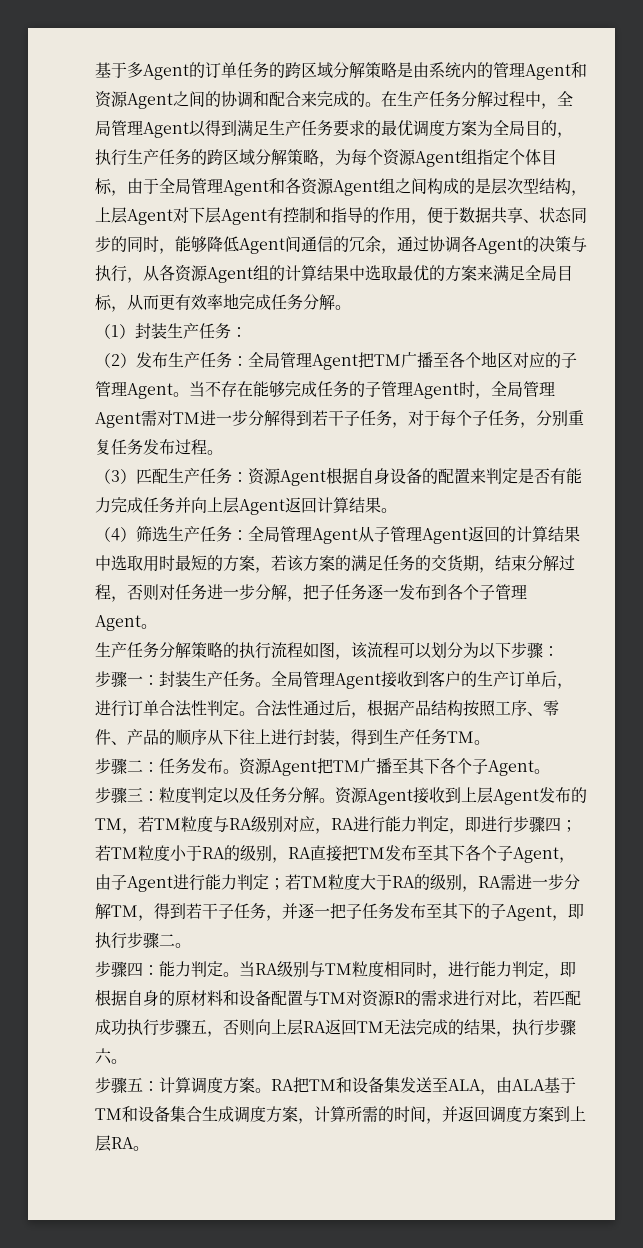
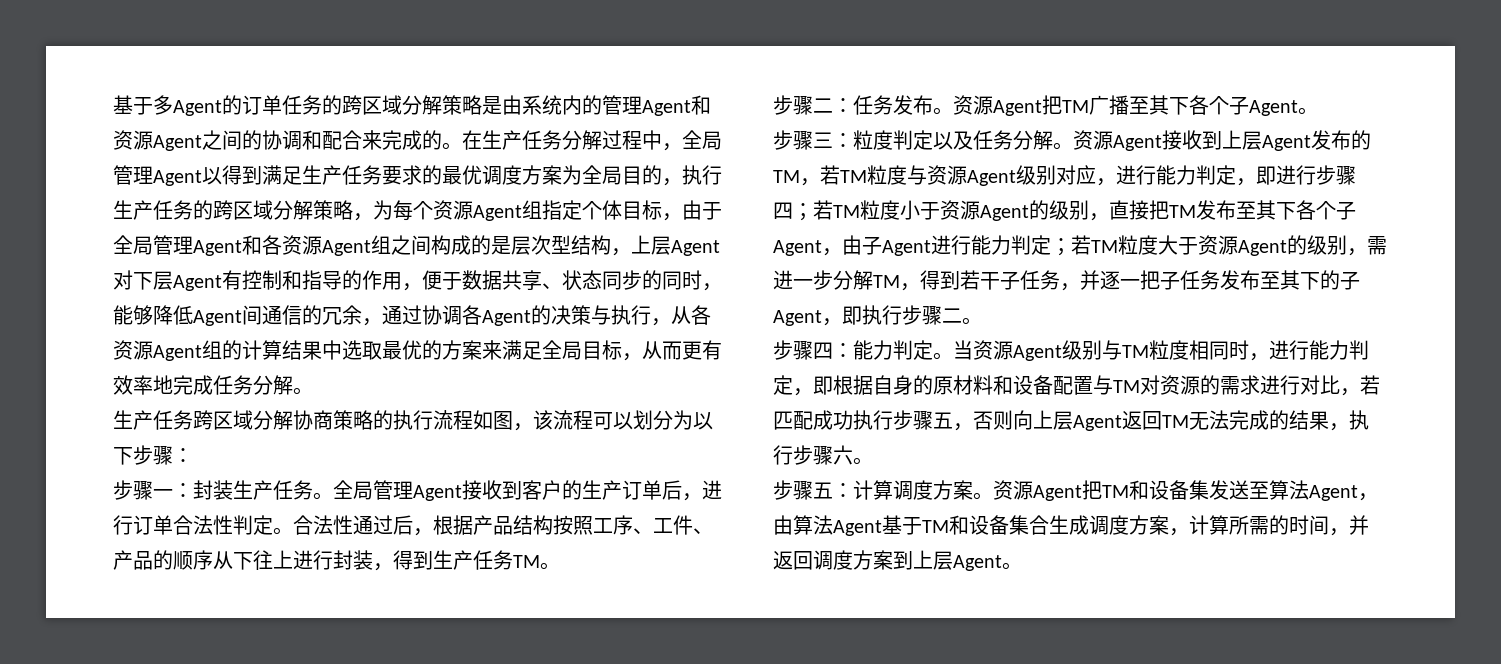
- （1）封装生产任务：
- （2）发布生产任务：全局管理Agent把TM广播至各个地区对应的子管理Agent。当不存在能够完成任务的子管理Agent时，全局管理Agent需对TM进一步分解得到若干子任务，对于每个子任务，分别重复任务发布过程。
- （3）匹配生产任务：资源Agent根据自身设备的配置来判定是否有能力完成任务并向上层Agent返回计算结果。
- （4）筛选生产任务：全局管理Agent从子管理Agent返回的计算结果中选取用时最短的方案，若该方案的满足任务的交货期，结束分解过程，否则对任务进一步分解，把子任务逐一发布到各个子管理Agent。
- 生产任务分解策略的执行流程如图，该流程可以划分为以下步骤：
+ 生产任务跨区域分解协商策略的执行流程如图，该流程可以划分为以下步骤：
- 合法性通过后，根据产品结构按照工序、零件、产品的顺序从下往上进行封装，得到生产任务TM。
+ 合法性通过后，根据产品结构按照工序、工件、产品的顺序从下往上进行封装，得到生产任务TM。
- 资源Agent接收到上层Agent发布的TM，若TM粒度与RA级别对应，RA进行能力判定，即进行步骤四；
+ 资源Agent接收到上层Agent发布的TM，若TM粒度与资源Agent级别对应，进行能力判定，即进行步骤四；
- 若TM粒度小于RA的级别，RA直接把TM发布至其下各个子Agent，由子Agent进行能力判定；
+ 若TM粒度小于资源Agent的级别，直接把TM发布至其下各个子Agent，由子Agent进行能力判定；
- 若TM粒度大于RA的级别，RA需进一步分解TM，得到若干子任务，并逐一把子任务发布至其下的子Agent，即执行步骤二。
+ 若TM粒度大于资源Agent的级别，需进一步分解TM，得到若干子任务，并逐一把子任务发布至其下的子Agent，即执行步骤二。
- 当RA级别与TM粒度相同时，进行能力判定，即根据自身的原材料和设备配置与TM对资源R的需求进行对比，若匹配成功执行步骤五，否则向上层RA返回TM无法完成的结果，执行步骤六。
+ 当资源Agent级别与TM粒度相同时，进行能力判定，即根据自身的原材料和设备配置与TM对资源的需求进行对比，若匹配成功执行步骤五，否则向上层Agent返回TM无法完成的结果，执行步骤六。
- RA把TM和设备集发送至ALA，由ALA基于TM和设备集合生成调度方案，计算所需的时间，并返回调度方案到上层RA。
+ 资源Agent把TM和设备集发送至算法Agent，由算法Agent基于TM和设备集合生成调度方案，计算所需的时间，并返回调度方案到上层Agent。

